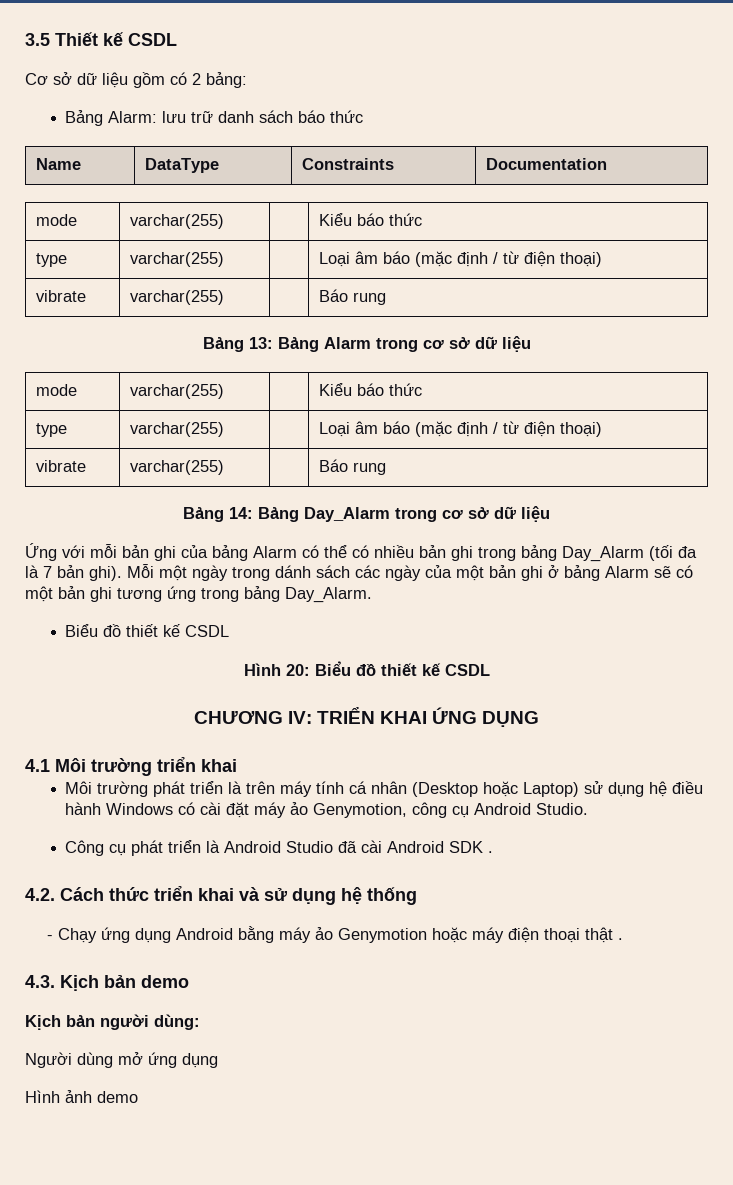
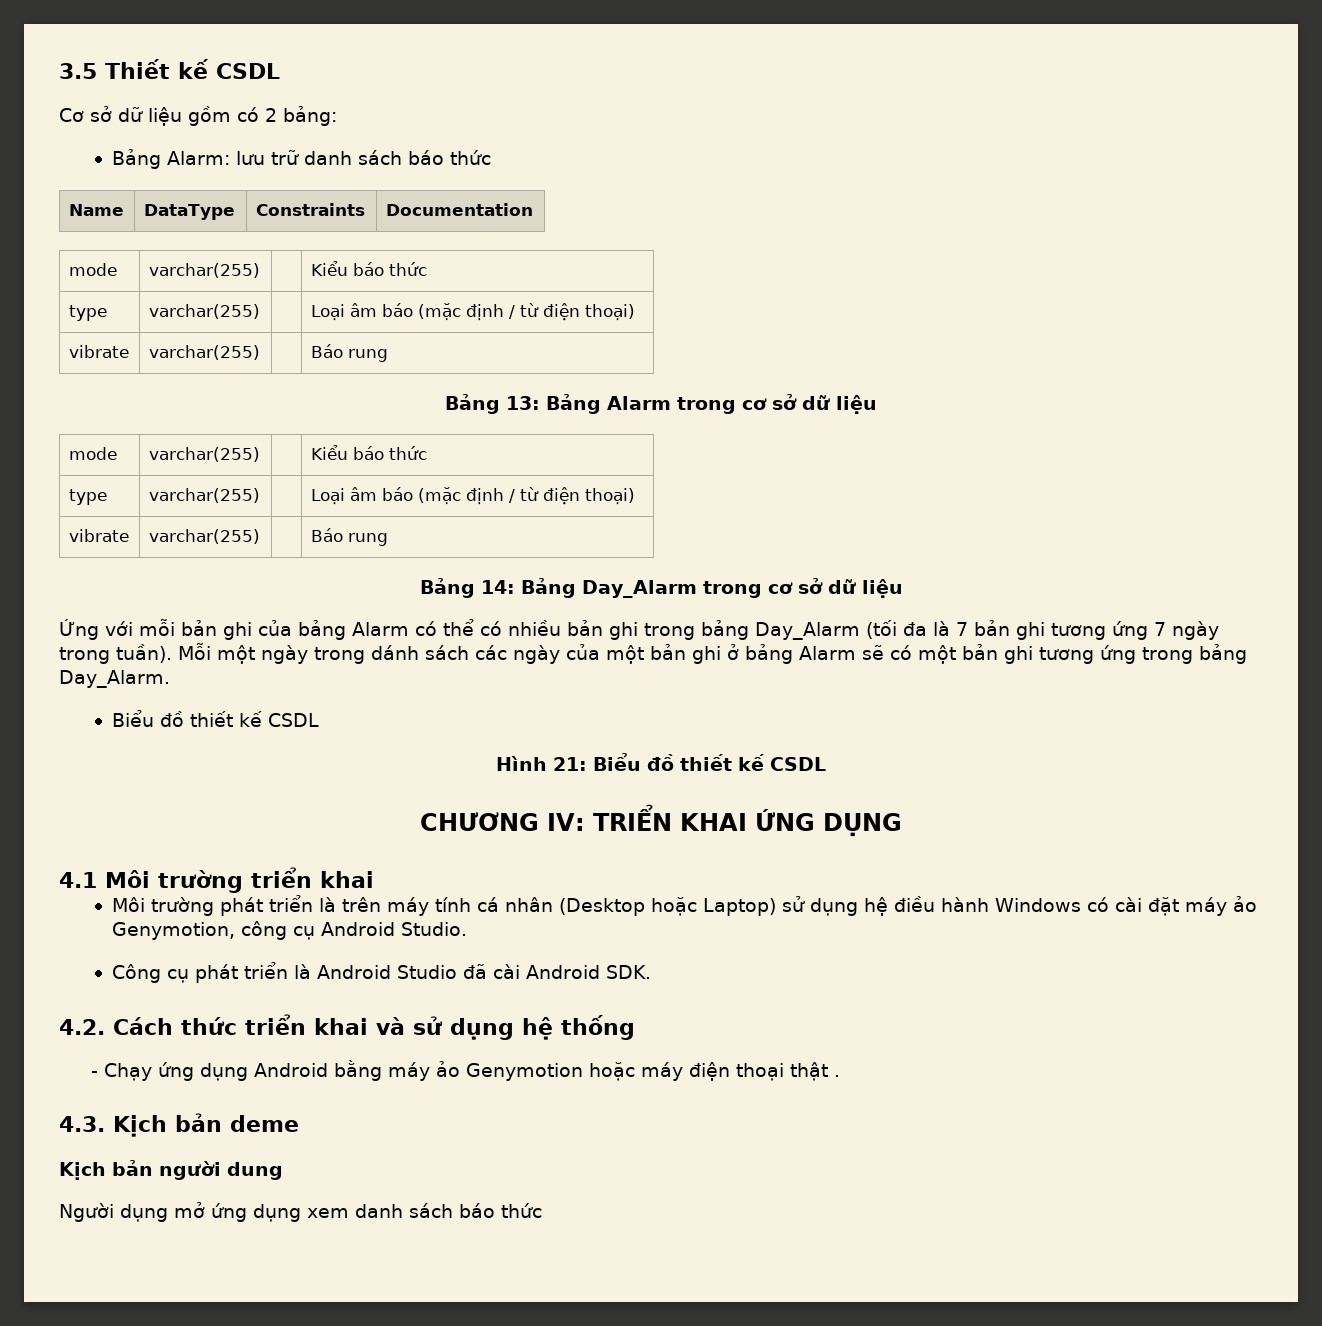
- Ứng với mỗi bản ghi của bảng Alarm có thể có nhiều bản ghi trong bảng Day_Alarm (tối đa là 7 bản ghi).
+ Ứng với mỗi bản ghi của bảng Alarm có thể có nhiều bản ghi trong bảng Day_Alarm (tối đa là 7 bản ghi tương ứng 7 ngày trong tuần).
- Hình 20: Biểu đồ thiết kế CSDL
+ Hình 21: Biểu đồ thiết kế CSDL
- Công cụ phát triển là Android Studio đã cài Android SDK .
+ Công cụ phát triển là Android Studio đã cài Android SDK.
- 4.3. Kịch bản demo
+ 4.3. Kịch bản deme
- Kịch bản người dùng:
+ Kịch bản người dung
- Người dùng mở ứng dụng
- Hình ảnh demo
+ Người dụng mở ứng dụng xem danh sách báo thức

